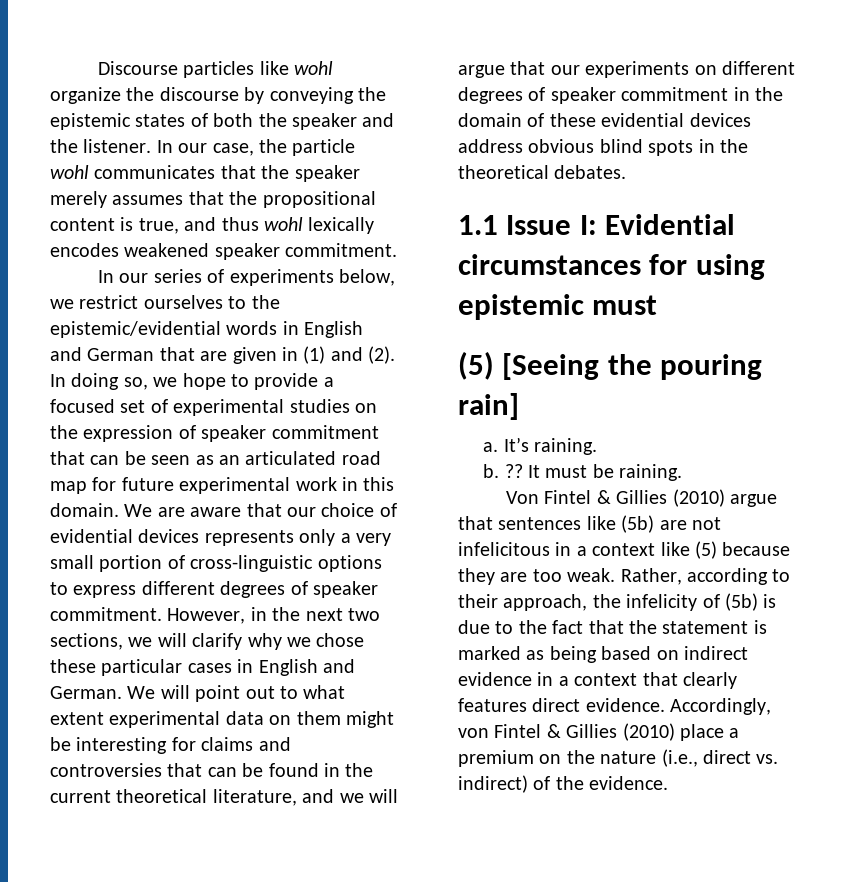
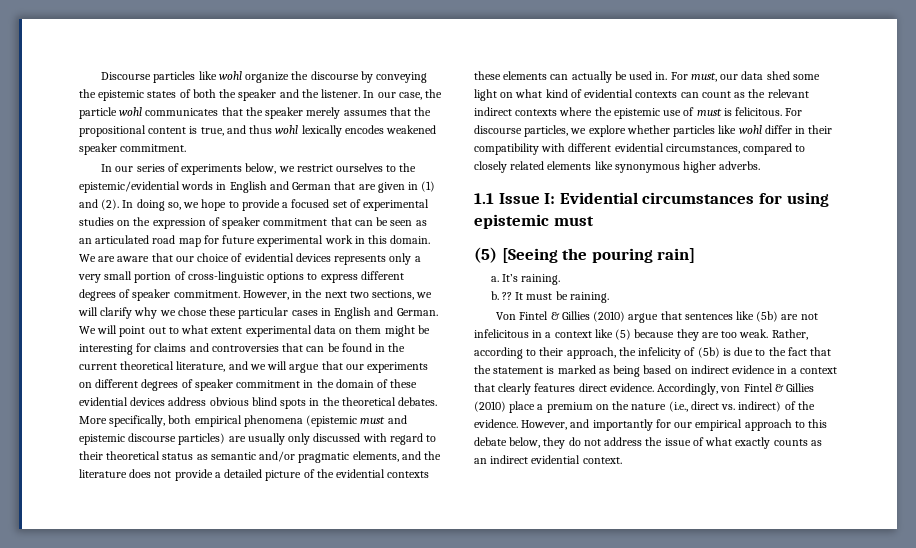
+ More specifically, both empirical phenomena (epistemic must and epistemic discourse particles) are usually only discussed with regard to their theoretical status as semantic and/or pragmatic elements, and the literature does not provide a detailed picture of the evidential contexts these elements can actually be used in. For must, our data shed some light on what kind of evidential contexts can count as the relevant indirect contexts where the epistemic use of must is felicitous. For discourse particles, we explore whether particles like wohl differ in their compatibility with different evidential circumstances, compared to closely related elements like synonymous higher adverbs.
+ However, and importantly for our empirical approach to this debate below, they do not address the issue of what exactly counts as an indirect evidential context.

